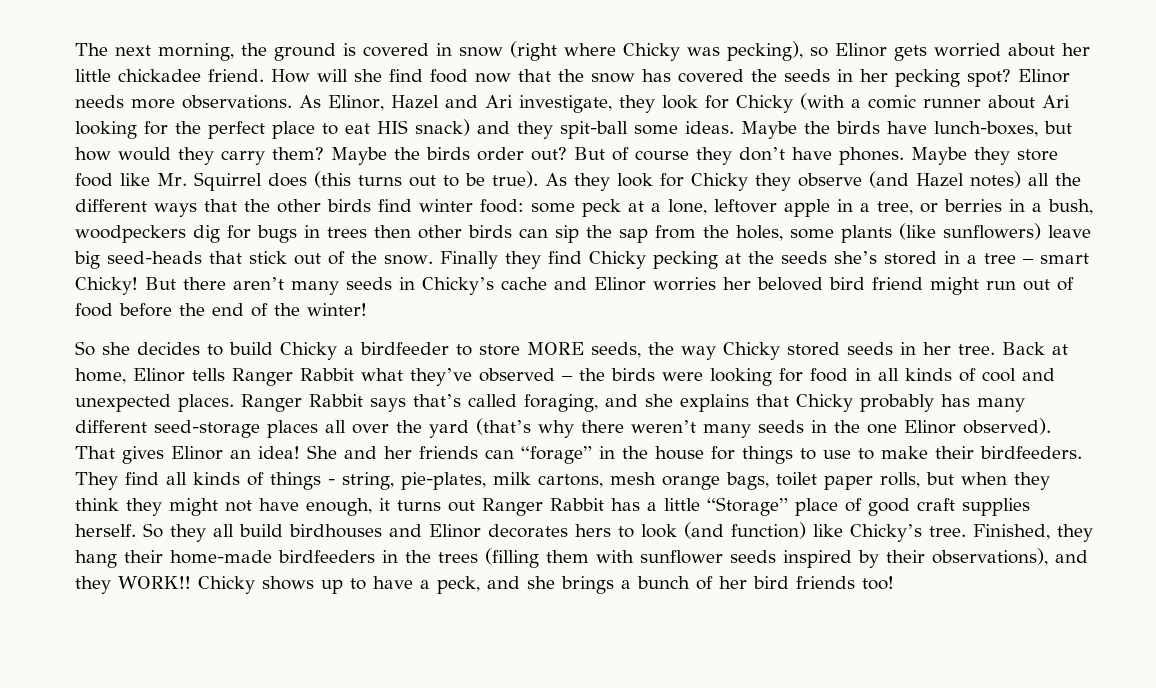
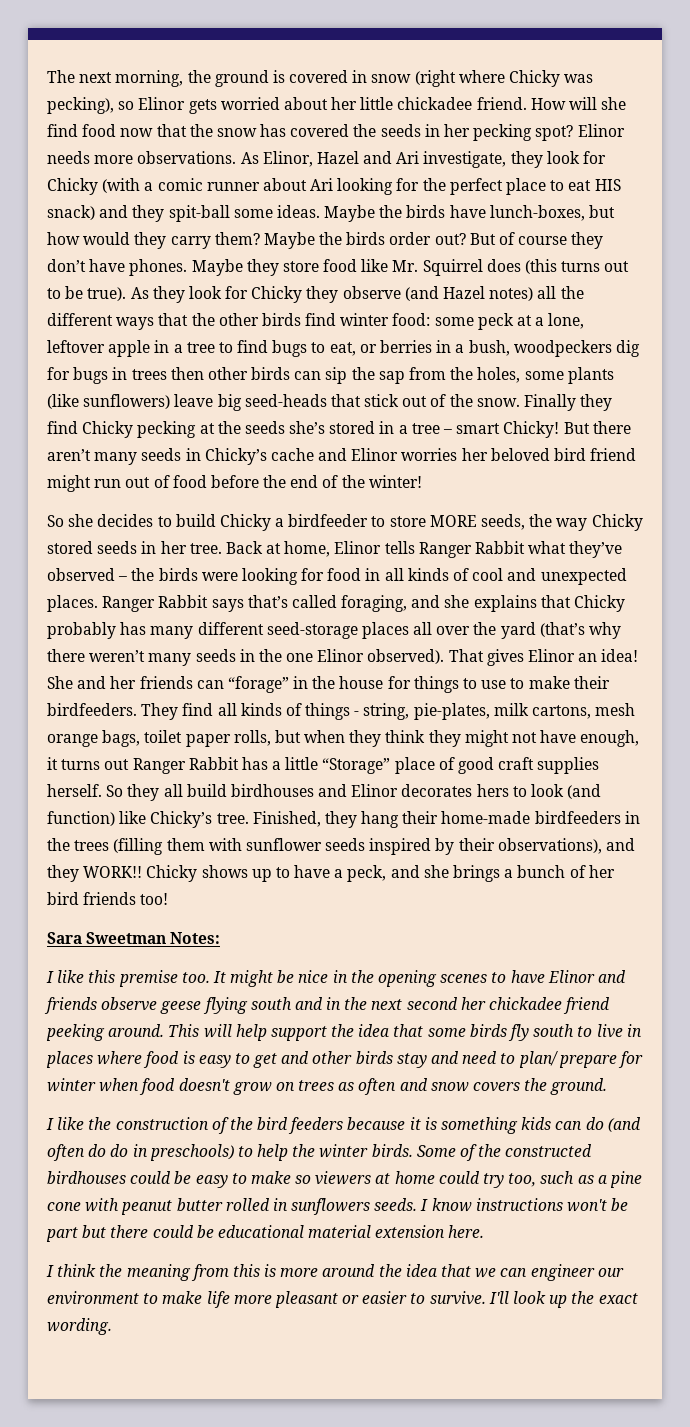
- some peck at a lone, leftover apple in a tree, or berries in a bush, woodpeckers dig for bugs in trees then other birds can sip the sap from the holes, some plants (like sunflowers) leave big seed-heads that stick out of the snow.
+ some peck at a lone, leftover apple in a tree to find bugs to eat, or berries in a bush, woodpeckers dig for bugs in trees then other birds can sip the sap from the holes, some plants (like sunflowers) leave big seed-heads that stick out of the snow.
+ Sara Sweetman Notes:
+ I like this premise too. It might be nice in the opening scenes to have Elinor and friends observe geese flying south and in the next second her chickadee friend peeking around. This will help support the idea that some birds fly south to live in places where food is easy to get and other birds stay and need to plan/ prepare for winter when food doesn't grow on trees as often and snow covers the ground.
+ I like the construction of the bird feeders because it is something kids can do (and often do do in preschools) to help the winter birds. Some of the constructed birdhouses could be easy to make so viewers at home could try too, such as a pine cone with peanut butter rolled in sunflowers seeds. I know instructions won't be part but there could be educational material extension here.
+ I think the meaning from this is more around the idea that we can engineer our environment to make life more pleasant or easier to survive. I'll look up the exact wording.

